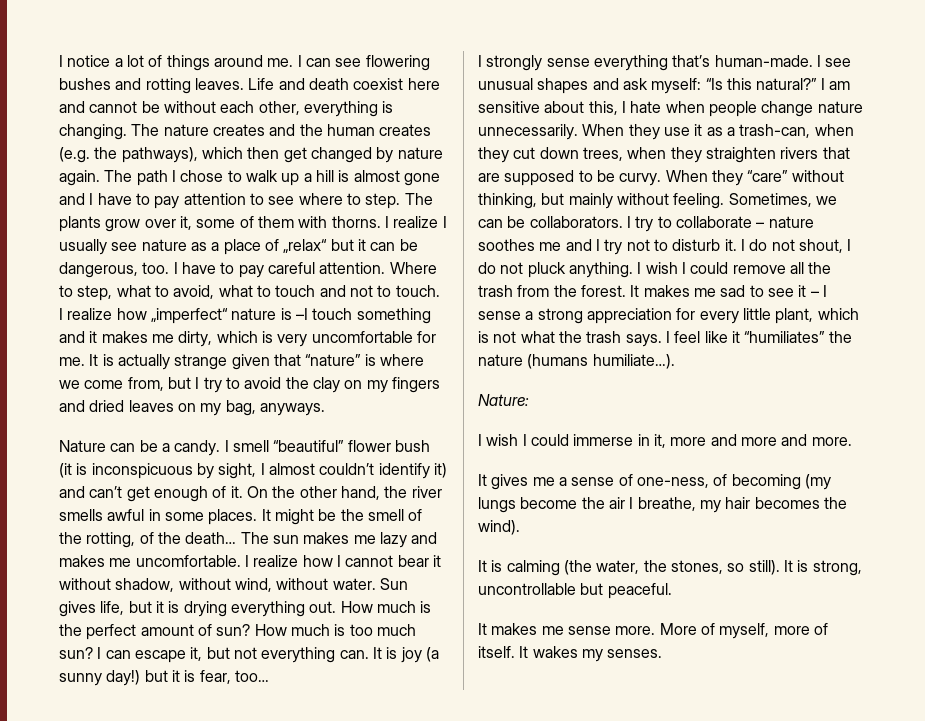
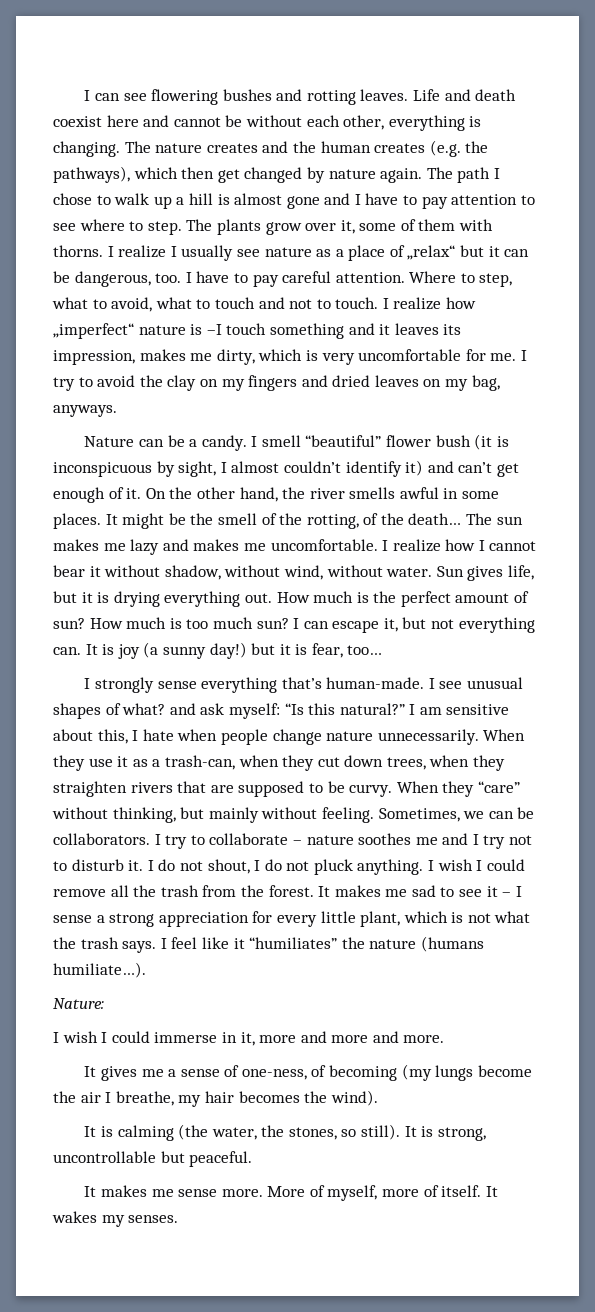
- I notice a lot of things around me. I can see flowering bushes and rotting leaves.
+ I can see flowering bushes and rotting leaves.
- I realize how „imperfect“ nature is –I touch something and it makes me dirty, which is very uncomfortable for me.
+ I realize how „imperfect“ nature is –I touch something and it leaves its impression, makes me dirty, which is very uncomfortable for me.
- It is actually strange given that “nature” is where we come from, but I try to avoid the clay on my fingers and dried leaves on my bag, anyways.
+ I try to avoid the clay on my fingers and dried leaves on my bag, anyways.
- I see unusual shapes and ask myself: “Is this natural?”
+ I see unusual shapes of what? and ask myself: “Is this natural?”

